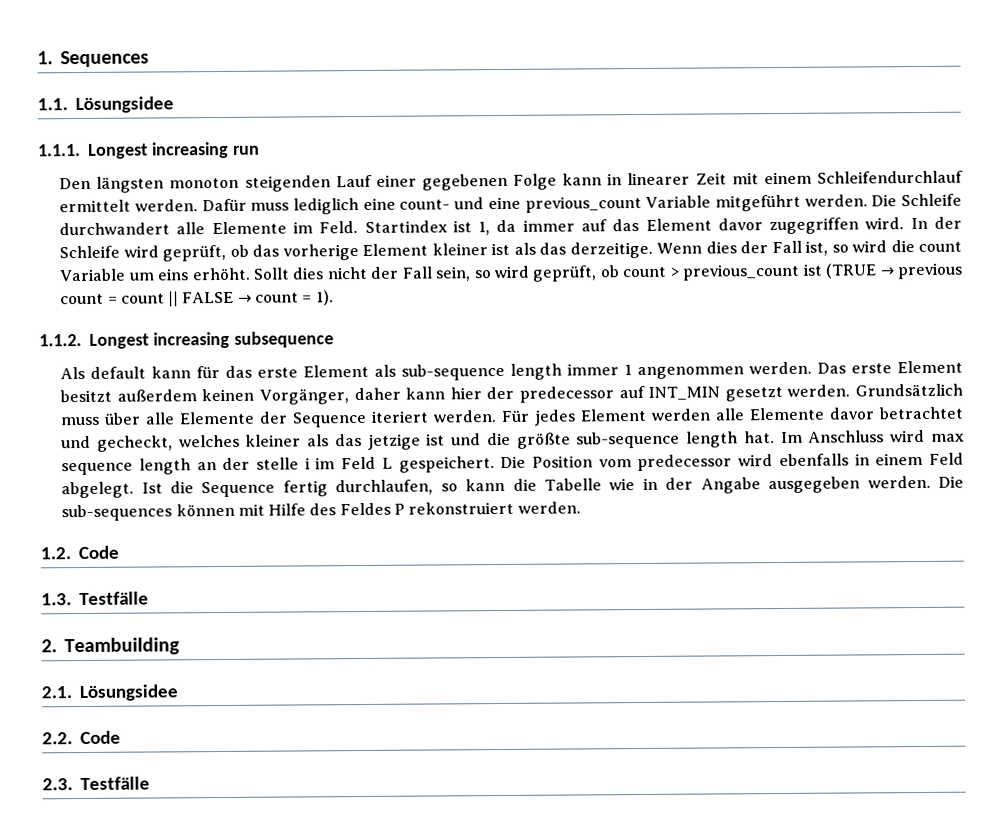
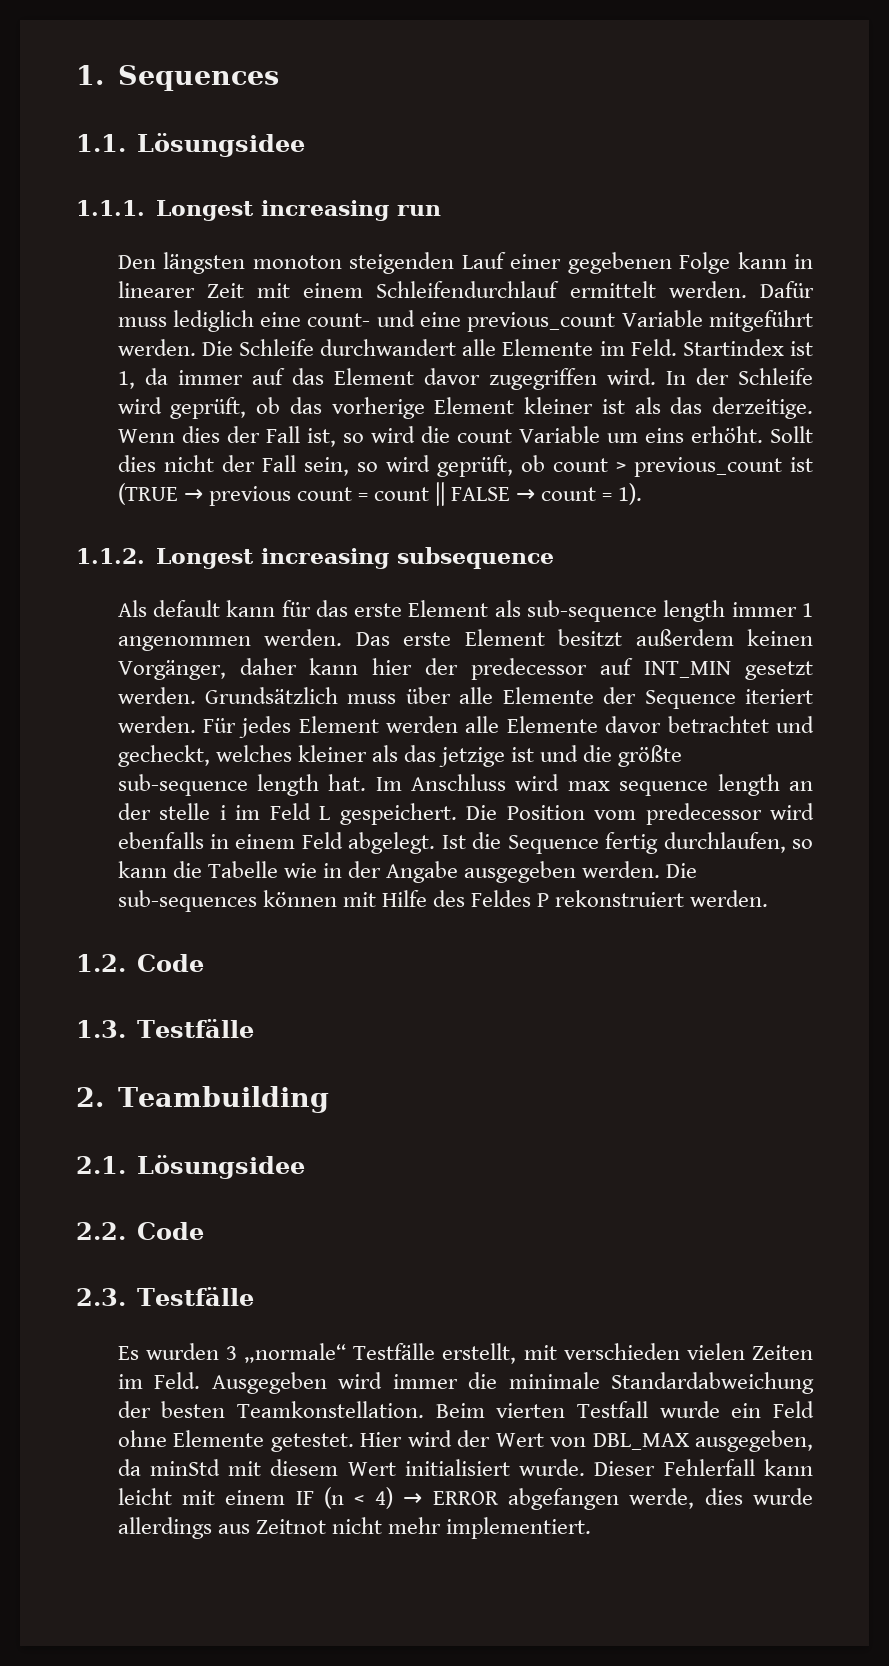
+ Es wurden 3 „normale“ Testfälle erstellt, mit verschieden vielen Zeiten im Feld. Ausgegeben wird immer die minimale Standardabweichung der besten Teamkonstellation. Beim vierten Testfall wurde ein Feld ohne Elemente getestet. Hier wird der Wert von DBL_MAX ausgegeben, da minStd mit diesem Wert initialisiert wurde. Dieser Fehlerfall kann leicht mit einem IF (n < 4) → ERROR abgefangen werde, dies wurde allerdings aus Zeitnot nicht mehr implementiert.

